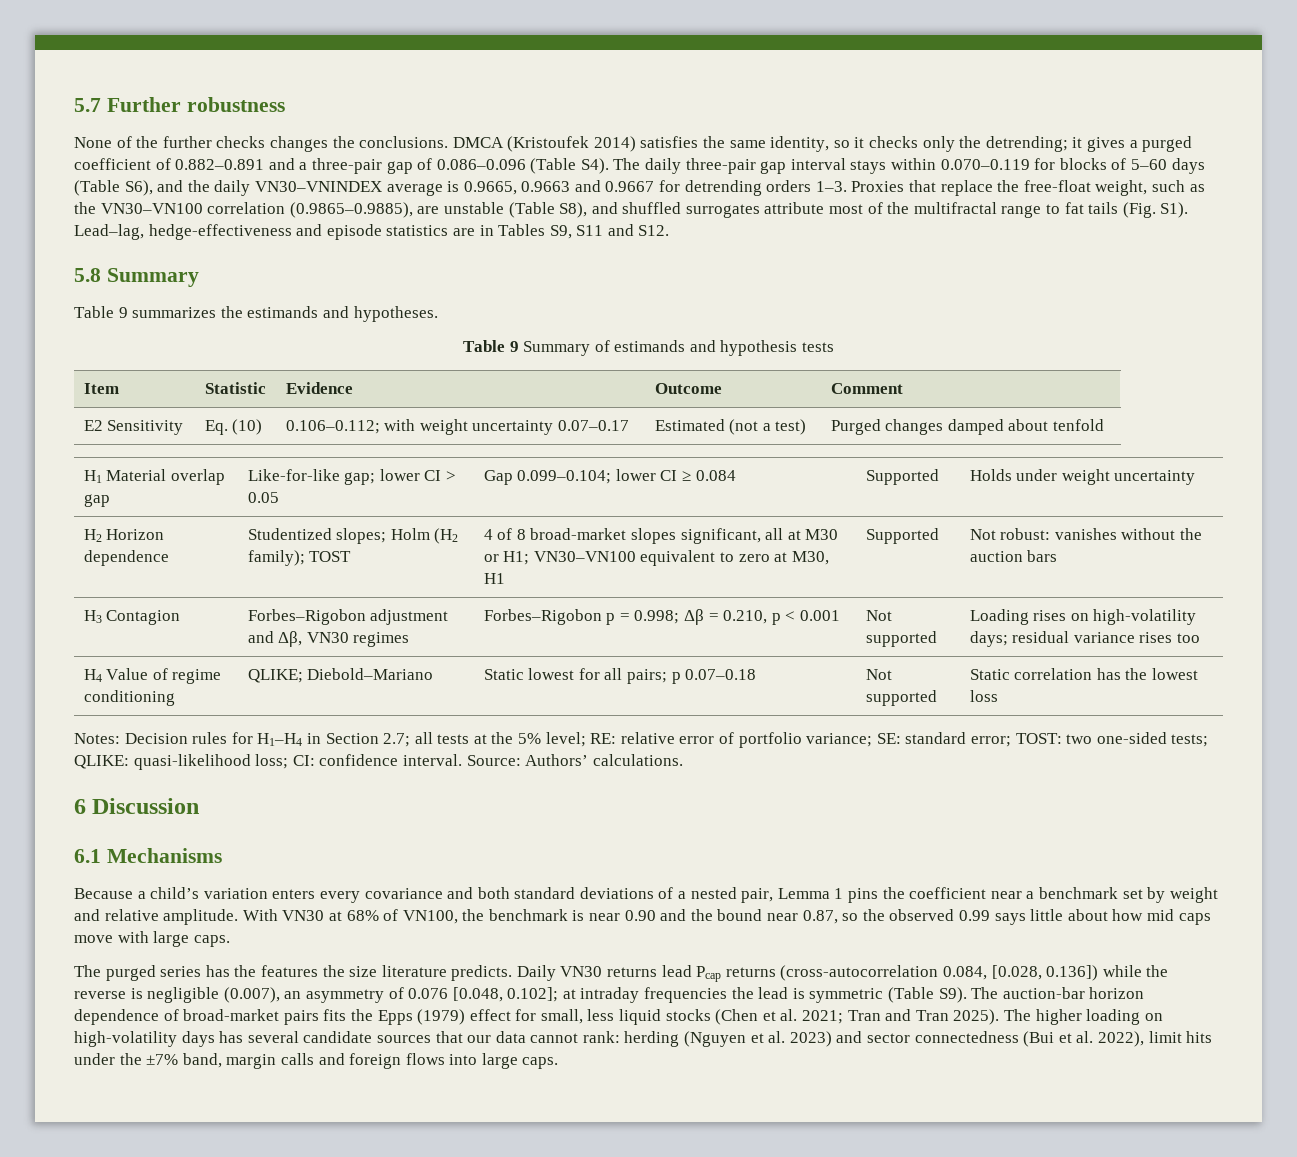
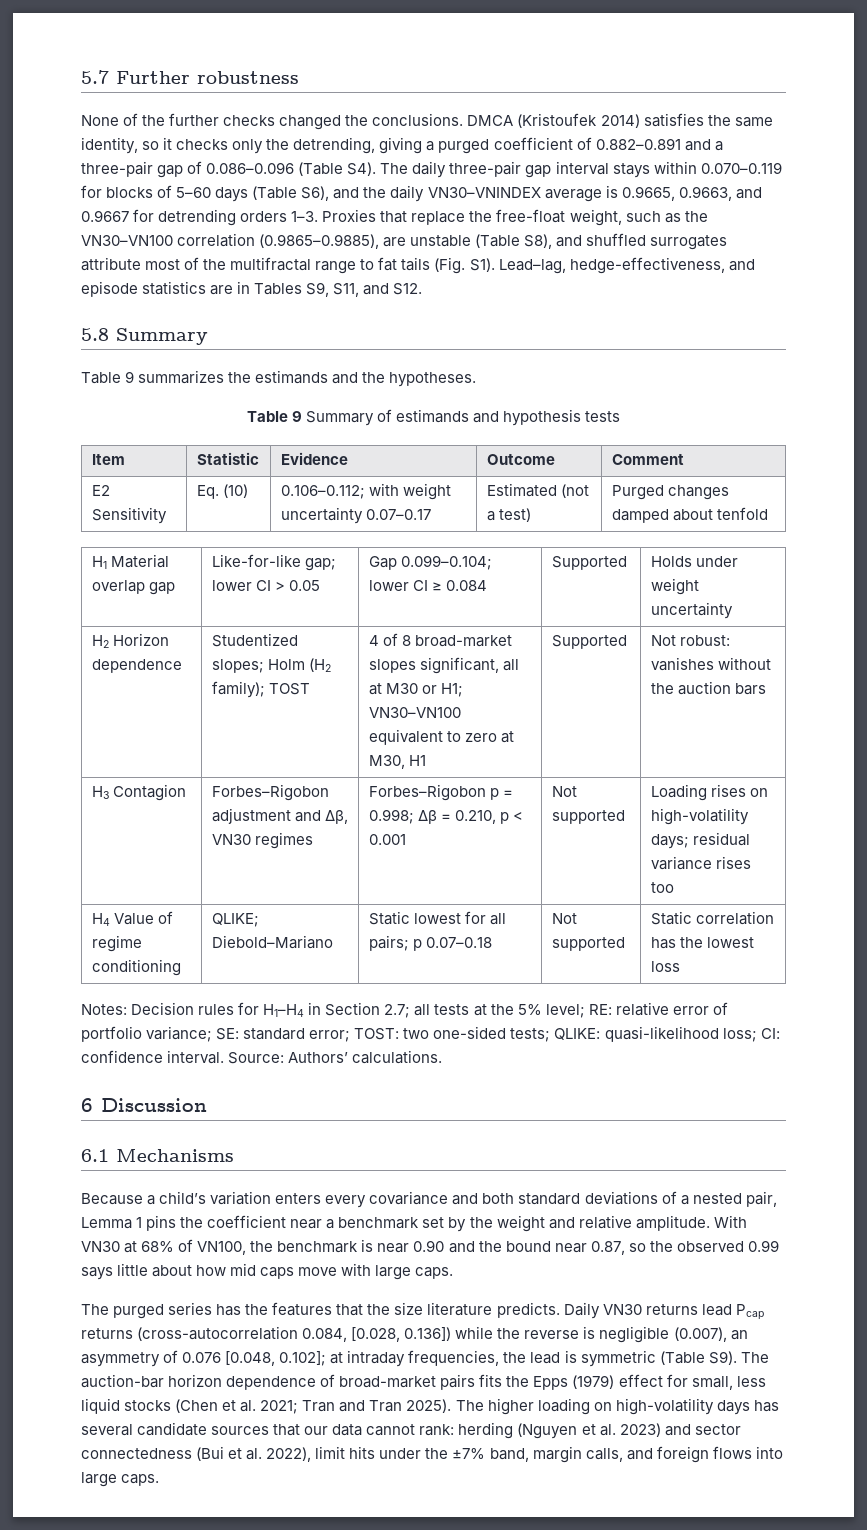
- None of the further checks changes the conclusions.
+ None of the further checks changed the conclusions.
- DMCA (Kristoufek 2014) satisfies the same identity, so it checks only the detrending; it gives a purged coefficient of 0.882–0.891 and a three-pair gap of 0.086–0.096 (Table S4). The daily three-pair gap interval stays within 0.070–0.119 for blocks of 5–60 days (Table S6), and the daily VN30–VNINDEX average is 0.9665, 0.9663 and 0.9667 for detrending orders 1–3.
+ DMCA (Kristoufek 2014) satisfies the same identity, so it checks only the detrending, giving a purged coefficient of 0.882–0.891 and a three-pair gap of 0.086–0.096 (Table S4). The daily three-pair gap interval stays within 0.070–0.119 for blocks of 5–60 days (Table S6), and the daily VN30–VNINDEX average is 0.9665, 0.9663, and 0.9667 for detrending orders 1–3.
- Proxies that replace the free-float weight, such as the VN30–VN100 correlation (0.9865–0.9885), are unstable (Table S8), and shuffled surrogates attribute most of the multifractal range to fat tails (Fig. S1). Lead–lag, hedge-effectiveness and episode statistics are in Tables S9, S11 and S12.
+ Proxies that replace the free-float weight, such as the VN30–VN100 correlation (0.9865–0.9885), are unstable (Table S8), and shuffled surrogates attribute most of the multifractal range to fat tails (Fig. S1). Lead–lag, hedge-effectiveness, and episode statistics are in Tables S9, S11, and S12.
- Table 9 summarizes the estimands and hypotheses.
+ Table 9 summarizes the estimands and the hypotheses.
- Because a child’s variation enters every covariance and both standard deviations of a nested pair, Lemma 1 pins the coefficient near a benchmark set by weight and relative amplitude.
+ Because a child’s variation enters every covariance and both standard deviations of a nested pair, Lemma 1 pins the coefficient near a benchmark set by the weight and relative amplitude.
- The purged series has the features the size literature predicts.
+ The purged series has the features that the size literature predicts.
- Daily VN30 returns lead Pcap returns (cross-autocorrelation 0.084, [0.028, 0.136]) while the reverse is negligible (0.007), an asymmetry of 0.076 [0.048, 0.102]; at intraday frequencies the lead is symmetric (Table S9). The auction-bar horizon dependence of broad-market pairs fits the Epps (1979) effect for small, less liquid stocks (Chen et al. 2021; Tran and Tran 2025).
+ Daily VN30 returns lead Pcap returns (cross-autocorrelation 0.084, [0.028, 0.136]) while the reverse is negligible (0.007), an asymmetry of 0.076 [0.048, 0.102]; at intraday frequencies, the lead is symmetric (Table S9). The auction-bar horizon dependence of broad-market pairs fits the Epps (1979) effect for small, less liquid stocks (Chen et al. 2021; Tran and Tran 2025).
- The higher loading on high-volatility days has several candidate sources that our data cannot rank: herding (Nguyen et al. 2023) and sector connectedness (Bui et al. 2022), limit hits under the ±7% band, margin calls and foreign flows into large caps.
+ The higher loading on high-volatility days has several candidate sources that our data cannot rank: herding (Nguyen et al. 2023) and sector connectedness (Bui et al. 2022), limit hits under the ±7% band, margin calls, and foreign flows into large caps.

